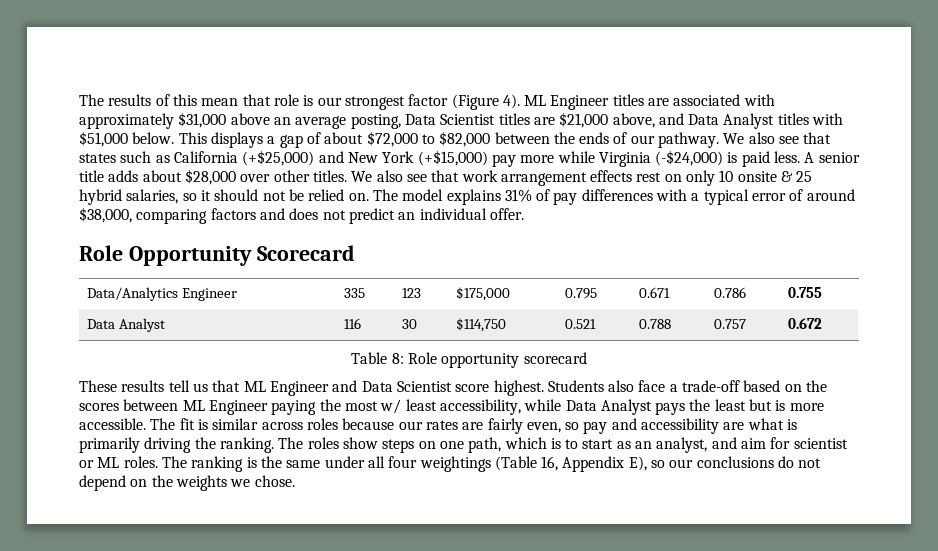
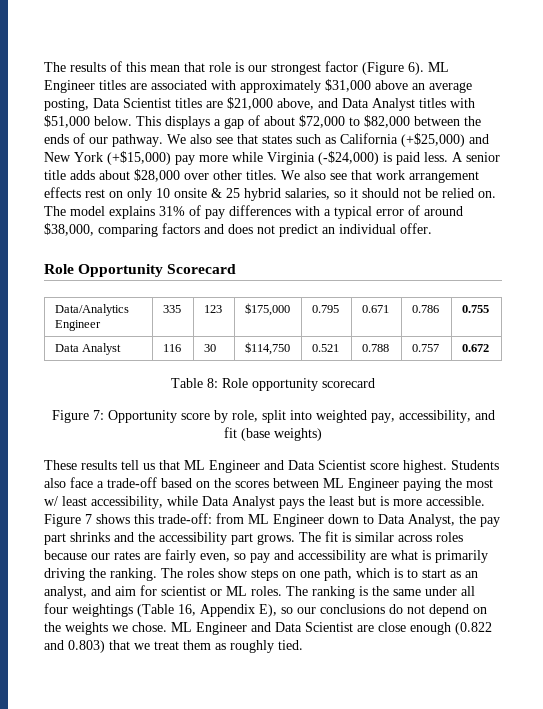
- The results of this mean that role is our strongest factor (Figure 4).
+ The results of this mean that role is our strongest factor (Figure 6).
+ Figure 7: Opportunity score by role, split into weighted pay, accessibility, and fit (base weights)
+ Figure 7 shows this trade-off: from ML Engineer down to Data Analyst, the pay part shrinks and the accessibility part grows.
+ ML Engineer and Data Scientist are close enough (0.822 and 0.803) that we treat them as roughly tied.

